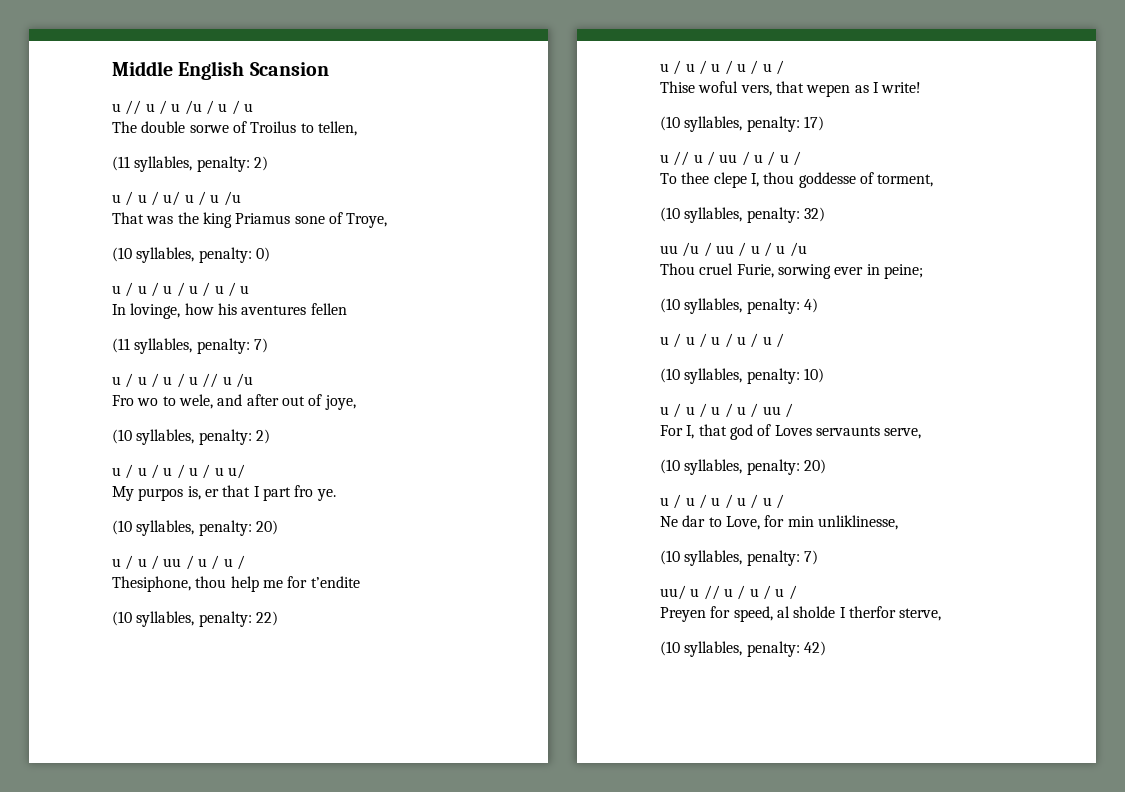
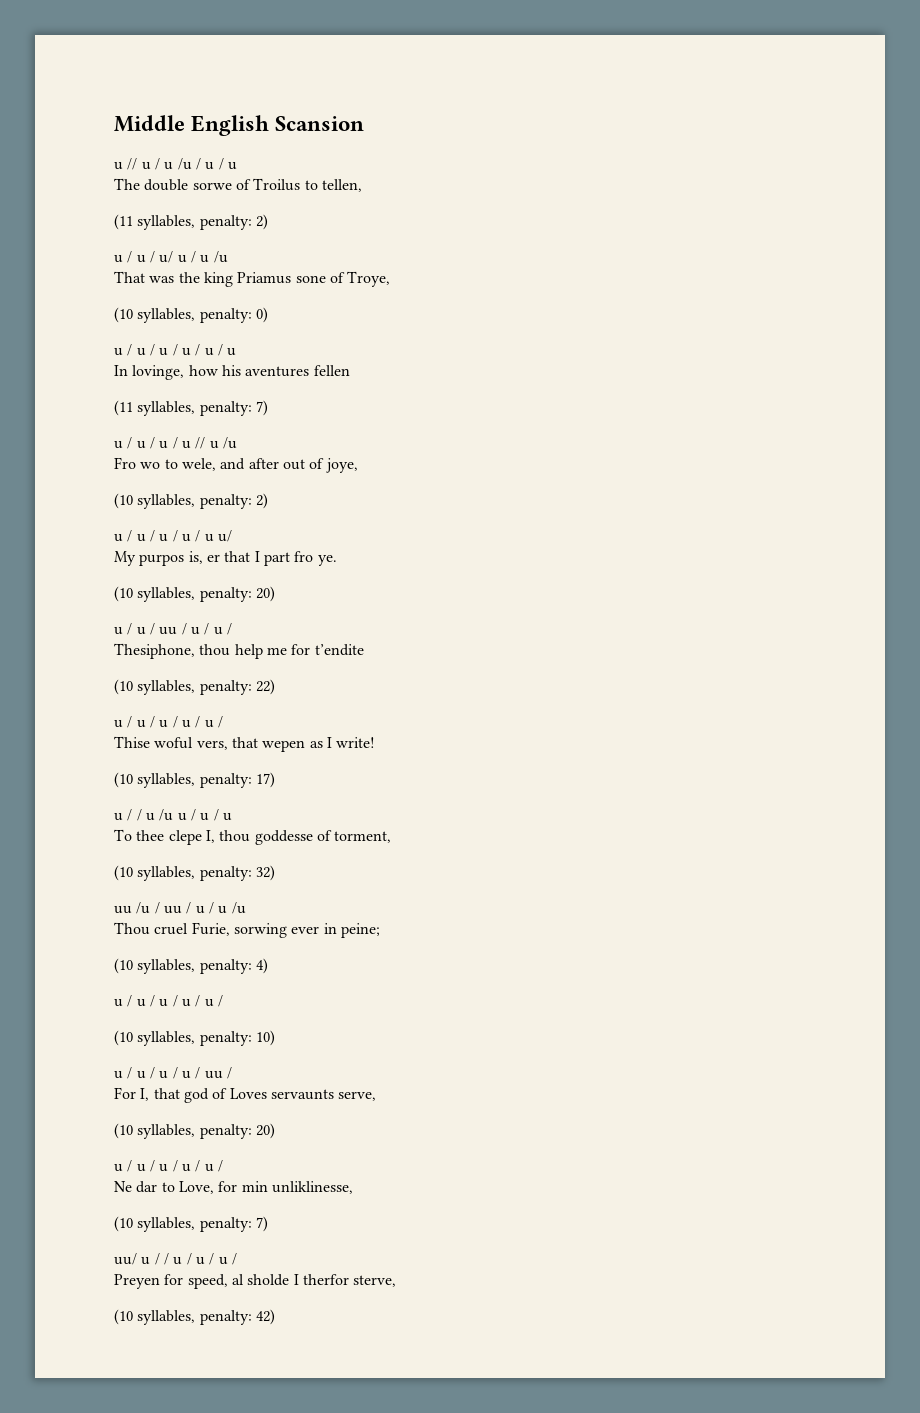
- u // u / uu / u / u /
+ u / / u /u u / u / u
- uu/ u // u / u / u /
+ uu/ u / / u / u / u /

